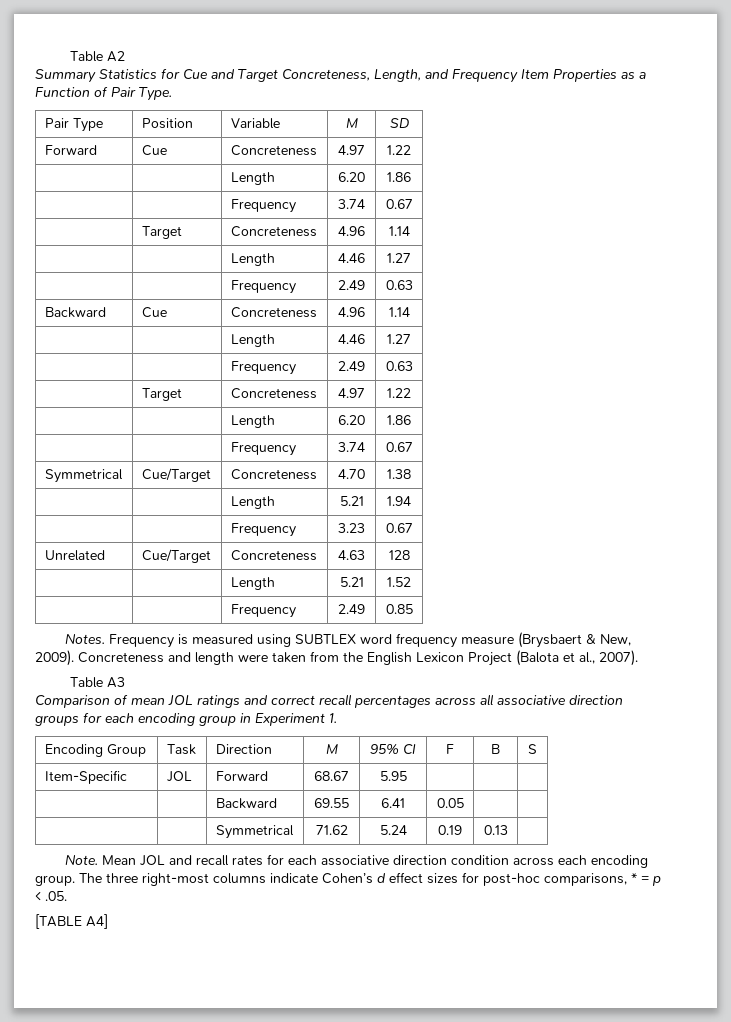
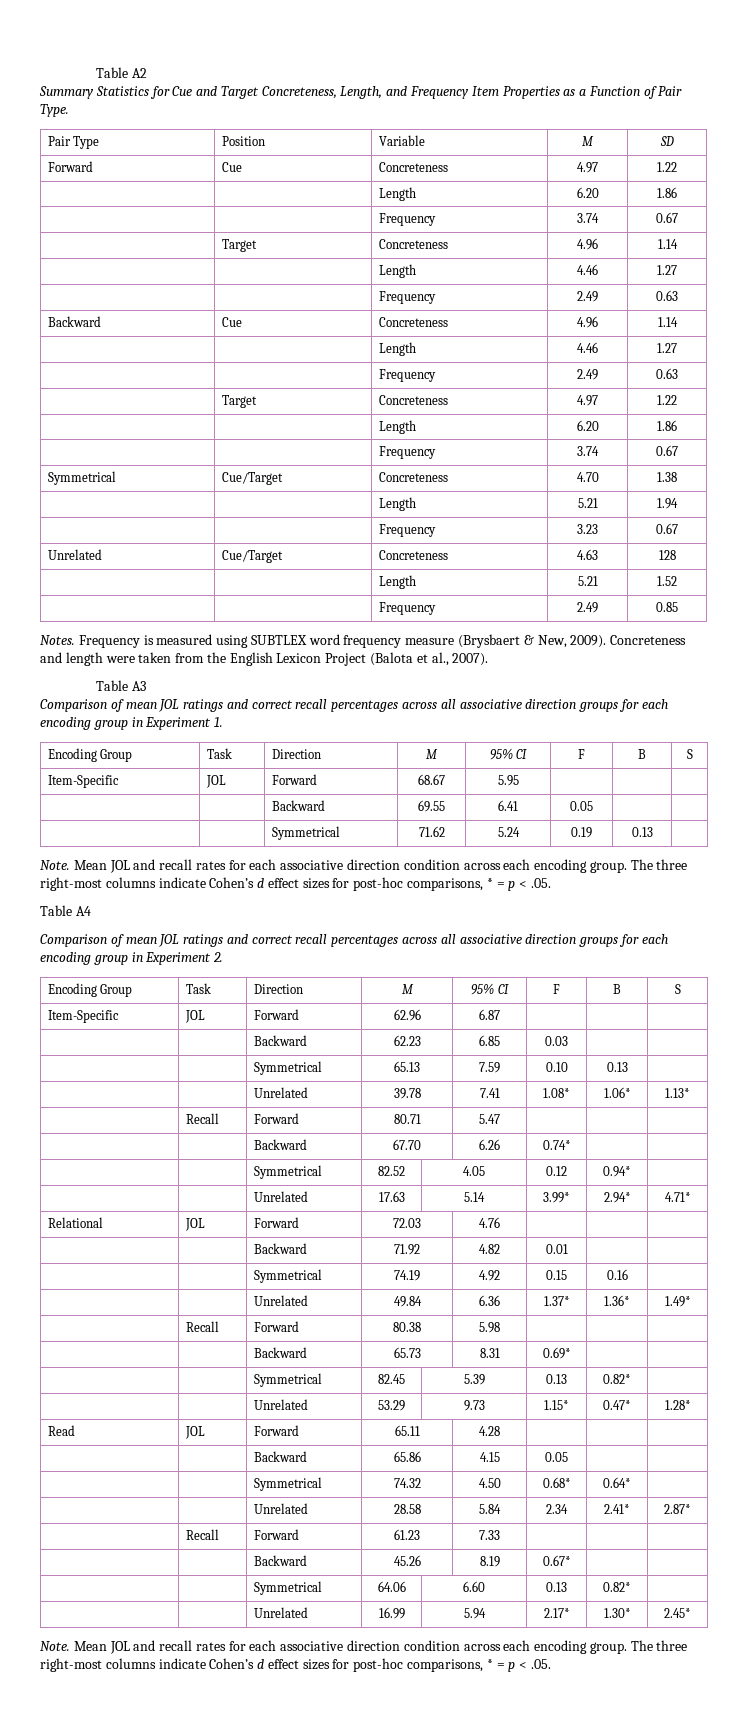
- [TABLE A4]
+ Table A4
+ Comparison of mean JOL ratings and correct recall percentages across all associative direction groups for each encoding group in Experiment 2.
+ Encoding Group | Task | Direction | M | 95% CI | F | B | S
+ Item-Specific | JOL | Forward | 62.96 | 6.87 | | |
+ | | Backward | 62.23 | 6.85 | 0.03 | |
+ | | Symmetrical | 65.13 | 7.59 | 0.10 | 0.13 |
+ | | Unrelated | 39.78 | 7.41 | 1.08* | 1.06* | 1.13*
+ | Recall | Forward | 80.71 | 5.47 | | |
+ | | Backward | 67.70 | 6.26 | 0.74* | |
+ | | Symmetrical | 82.52 | 4.05 | 0.12 | 0.94* |
+ | | Unrelated | 17.63 | 5.14 | 3.99* | 2.94* | 4.71*
+ Relational | JOL | Forward | 72.03 | 4.76 | | |
+ | | Backward | 71.92 | 4.82 | 0.01 | |
+ | | Symmetrical | 74.19 | 4.92 | 0.15 | 0.16 |
+ | | Unrelated | 49.84 | 6.36 | 1.37* | 1.36* | 1.49*
+ | Recall | Forward | 80.38 | 5.98 | | |
+ | | Backward | 65.73 | 8.31 | 0.69* | |
+ | | Symmetrical | 82.45 | 5.39 | 0.13 | 0.82* |
+ | | Unrelated | 53.29 | 9.73 | 1.15* | 0.47* | 1.28*
+ Read | JOL | Forward | 65.11 | 4.28 | | |
+ | | Backward | 65.86 | 4.15 | 0.05 | |
+ | | Symmetrical | 74.32 | 4.50 | 0.68* | 0.64* |
+ | | Unrelated | 28.58 | 5.84 | 2.34 | 2.41* | 2.87*
+ | Recall | Forward | 61.23 | 7.33 | | |
+ | | Backward | 45.26 | 8.19 | 0.67* | |
+ | | Symmetrical | 64.06 | 6.60 | 0.13 | 0.82* |
+ | | Unrelated | 16.99 | 5.94 | 2.17* | 1.30* | 2.45*
+ Note. Mean JOL and recall rates for each associative direction condition across each encoding group. The three right-most columns indicate Cohen’s d effect sizes for post-hoc comparisons, * = p < .05.

